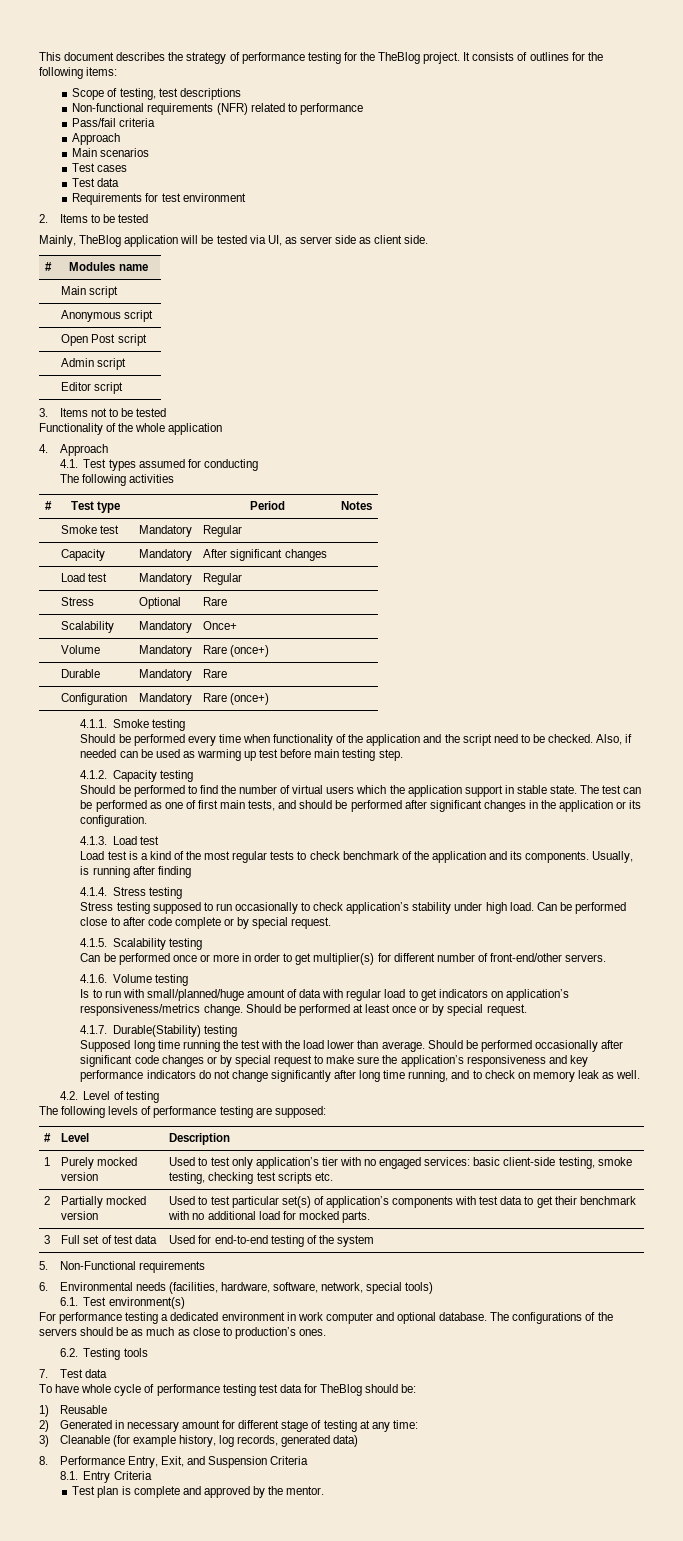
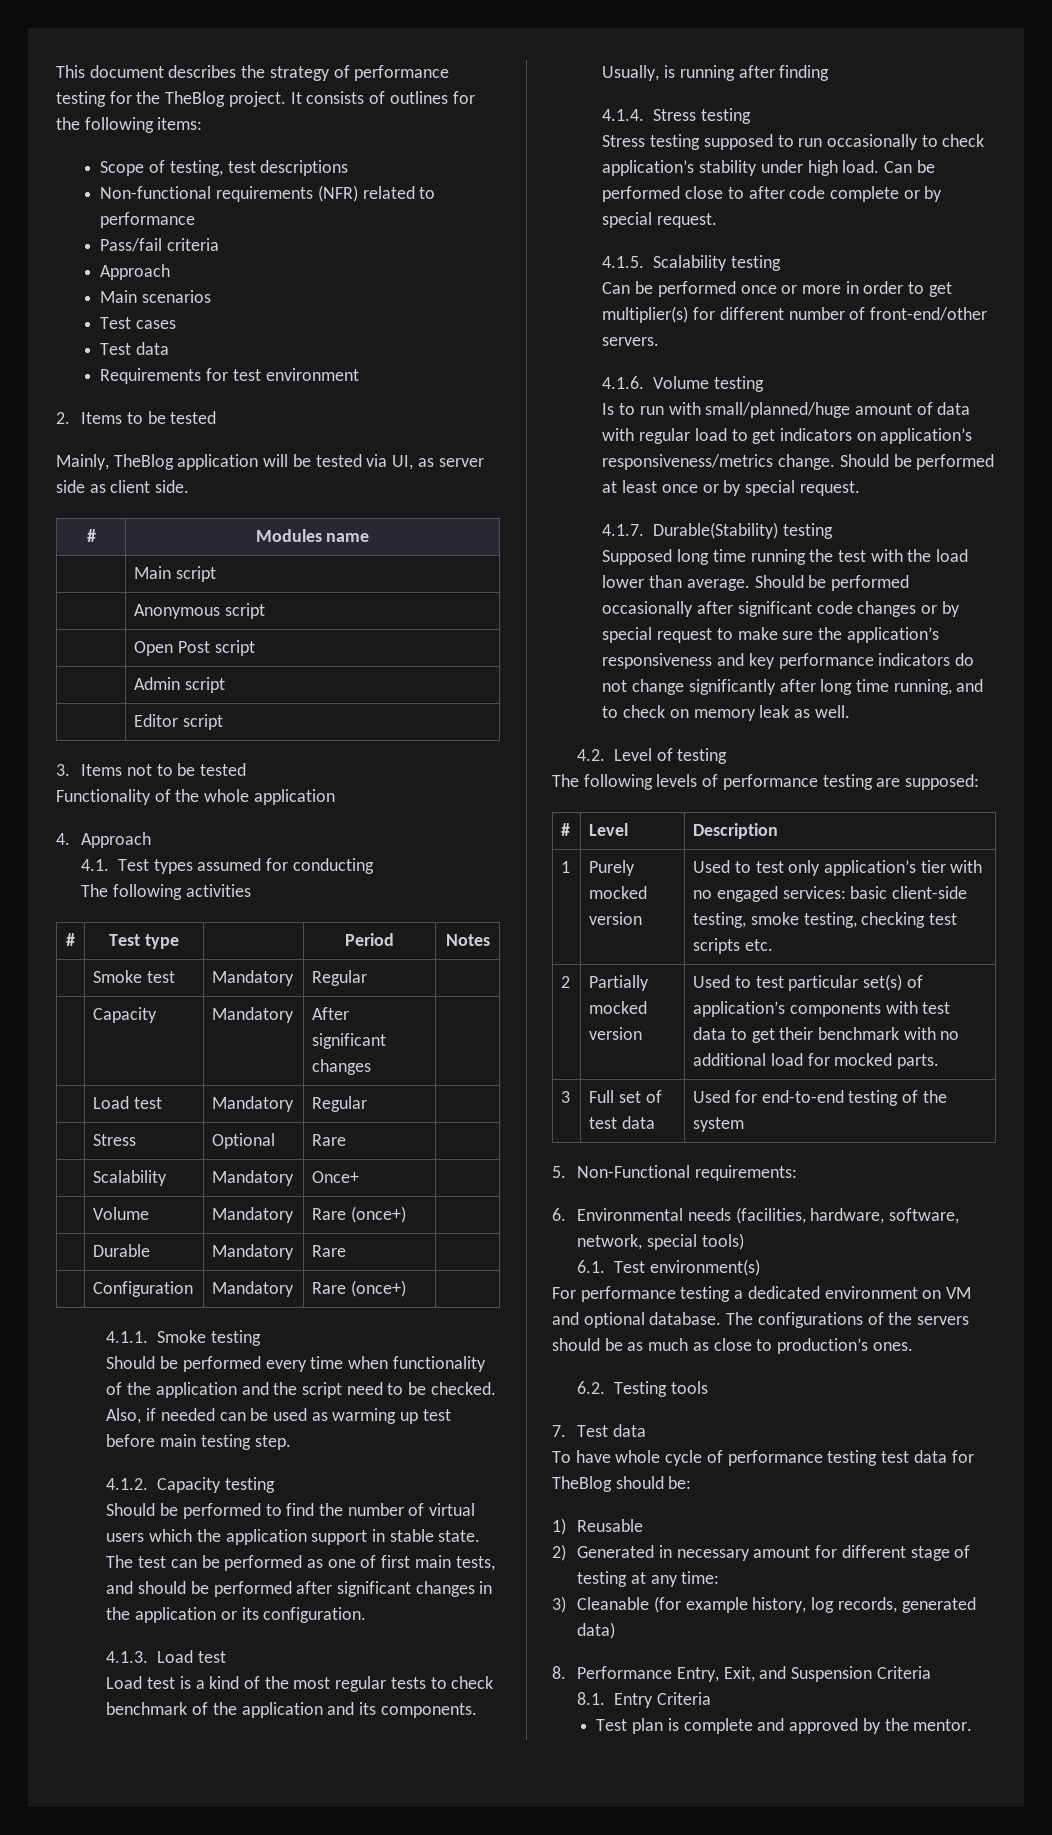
- 5. Non-Functional requirements
+ 5. Non-Functional requirements:
- For performance testing a dedicated environment in work computer and optional database.
+ For performance testing a dedicated environment on VM and optional database.

